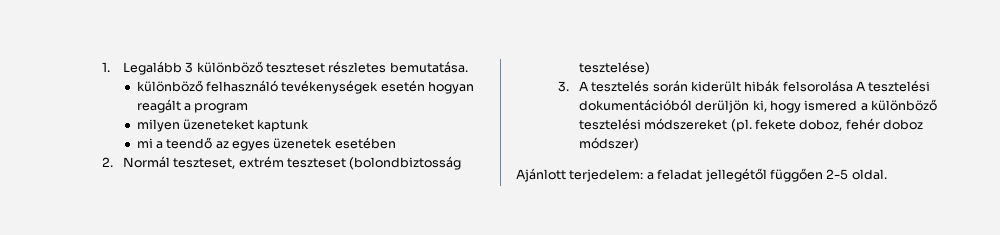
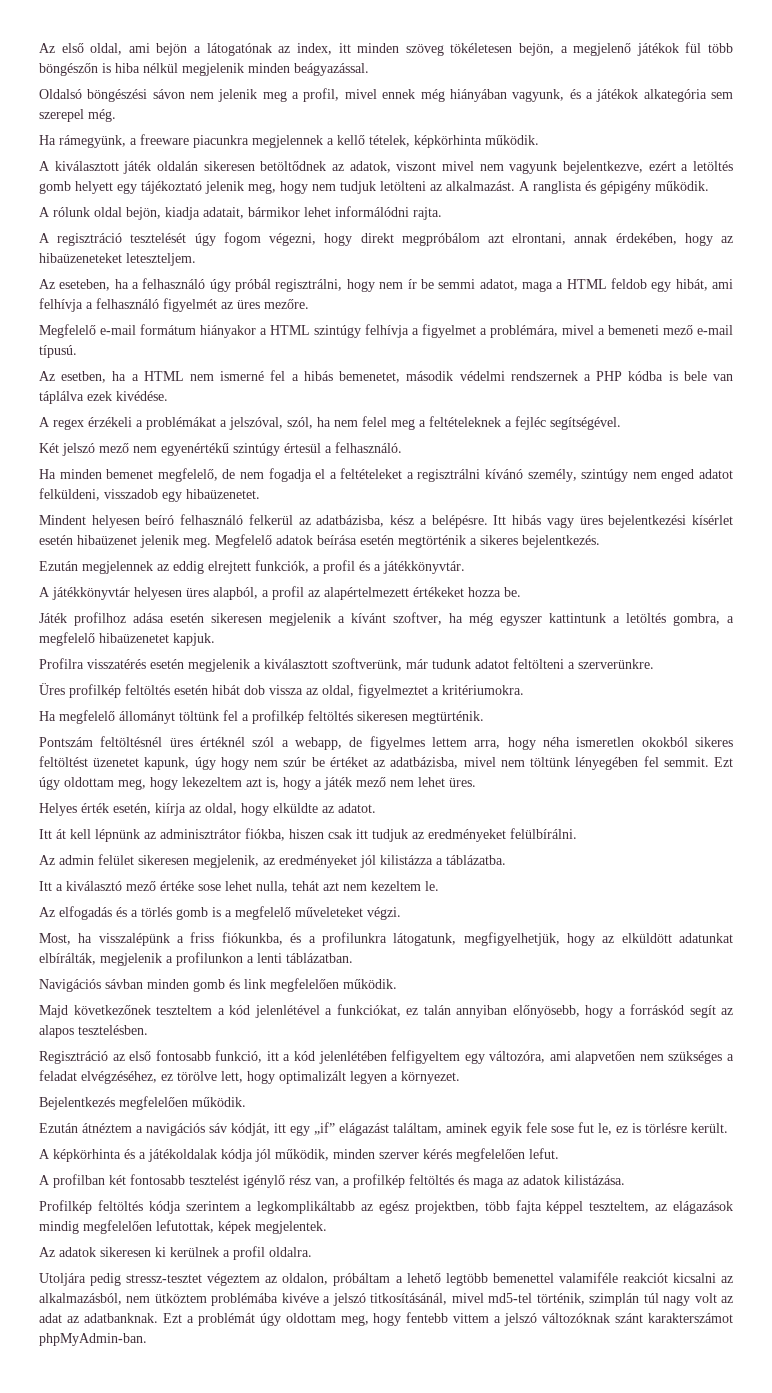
- 1. Legalább 3 különböző teszteset részletes bemutatása.
- különböző felhasználó tevékenységek esetén hogyan reagált a program
- milyen üzeneteket kaptunk
- mi a teendő az egyes üzenetek esetében
- 2. Normál teszteset, extrém teszteset (bolondbiztosság tesztelése)
- 3. A tesztelés során kiderült hibák felsorolása A tesztelési dokumentációból derüljön ki, hogy ismered a különböző tesztelési módszereket (pl. fekete doboz, fehér doboz módszer)
- Ajánlott terjedelem: a feladat jellegétől függően 2-5 oldal.
+ Az első oldal, ami bejön a látogatónak az index, itt minden szöveg tökéletesen bejön, a megjelenő játékok fül több böngészőn is hiba nélkül megjelenik minden beágyazással.
+ Oldalsó böngészési sávon nem jelenik meg a profil, mivel ennek még hiányában vagyunk, és a játékok alkategória sem szerepel még.
+ Ha rámegyünk, a freeware piacunkra megjelennek a kellő tételek, képkörhinta működik.
+ A kiválasztott játék oldalán sikeresen betöltődnek az adatok, viszont mivel nem vagyunk bejelentkezve, ezért a letöltés gomb helyett egy tájékoztató jelenik meg, hogy nem tudjuk letölteni az alkalmazást. A ranglista és gépigény működik.
+ A rólunk oldal bejön, kiadja adatait, bármikor lehet informálódni rajta.
+ A regisztráció tesztelését úgy fogom végezni, hogy direkt megpróbálom azt elrontani, annak érdekében, hogy az hibaüzeneteket leteszteljem.
+ Az eseteben, ha a felhasználó úgy próbál regisztrálni, hogy nem ír be semmi adatot, maga a HTML feldob egy hibát, ami felhívja a felhasználó figyelmét az üres mezőre.
+ Megfelelő e-mail formátum hiányakor a HTML szintúgy felhívja a figyelmet a problémára, mivel a bemeneti mező e-mail típusú.
+ Az esetben, ha a HTML nem ismerné fel a hibás bemenetet, második védelmi rendszernek a PHP kódba is bele van táplálva ezek kivédése.
+ A regex érzékeli a problémákat a jelszóval, szól, ha nem felel meg a feltételeknek a fejléc segítségével.
+ Két jelszó mező nem egyenértékű szintúgy értesül a felhasználó.
+ Ha minden bemenet megfelelő, de nem fogadja el a feltételeket a regisztrálni kívánó személy, szintúgy nem enged adatot felküldeni, visszadob egy hibaüzenetet.
+ Mindent helyesen beíró felhasználó felkerül az adatbázisba, kész a belépésre. Itt hibás vagy üres bejelentkezési kísérlet esetén hibaüzenet jelenik meg. Megfelelő adatok beírása esetén megtörténik a sikeres bejelentkezés.
+ Ezután megjelennek az eddig elrejtett funkciók, a profil és a játékkönyvtár.
+ A játékkönyvtár helyesen üres alapból, a profil az alapértelmezett értékeket hozza be.
+ Játék profilhoz adása esetén sikeresen megjelenik a kívánt szoftver, ha még egyszer kattintunk a letöltés gombra, a megfelelő hibaüzenetet kapjuk.
+ Profilra visszatérés esetén megjelenik a kiválasztott szoftverünk, már tudunk adatot feltölteni a szerverünkre.
+ Üres profilkép feltöltés esetén hibát dob vissza az oldal, figyelmeztet a kritériumokra.
+ Ha megfelelő állományt töltünk fel a profilkép feltöltés sikeresen megtürténik.
+ Pontszám feltöltésnél üres értéknél szól a webapp, de figyelmes lettem arra, hogy néha ismeretlen okokból sikeres feltöltést üzenetet kapunk, úgy hogy nem szúr be értéket az adatbázisba, mivel nem töltünk lényegében fel semmit. Ezt úgy oldottam meg, hogy lekezeltem azt is, hogy a játék mező nem lehet üres.
+ Helyes érték esetén, kiírja az oldal, hogy elküldte az adatot.
+ Itt át kell lépnünk az adminisztrátor fiókba, hiszen csak itt tudjuk az eredményeket felülbírálni.
+ Az admin felület sikeresen megjelenik, az eredményeket jól kilistázza a táblázatba.
+ Itt a kiválasztó mező értéke sose lehet nulla, tehát azt nem kezeltem le.
+ Az elfogadás és a törlés gomb is a megfelelő műveleteket végzi.
+ Most, ha visszalépünk a friss fiókunkba, és a profilunkra látogatunk, megfigyelhetjük, hogy az elküldött adatunkat elbírálták, megjelenik a profilunkon a lenti táblázatban.
+ Navigációs sávban minden gomb és link megfelelően működik.
+ Majd következőnek teszteltem a kód jelenlétével a funkciókat, ez talán annyiban előnyösebb, hogy a forráskód segít az alapos tesztelésben.
+ Regisztráció az első fontosabb funkció, itt a kód jelenlétében felfigyeltem egy változóra, ami alapvetően nem szükséges a feladat elvégzéséhez, ez törölve lett, hogy optimalizált legyen a környezet.
+ Bejelentkezés megfelelően működik.
+ Ezután átnéztem a navigációs sáv kódját, itt egy „if” elágazást találtam, aminek egyik fele sose fut le, ez is törlésre került.
+ A képkörhinta és a játékoldalak kódja jól működik, minden szerver kérés megfelelően lefut.
+ A profilban két fontosabb tesztelést igénylő rész van, a profilkép feltöltés és maga az adatok kilistázása.
+ Profilkép feltöltés kódja szerintem a legkomplikáltabb az egész projektben, több fajta képpel teszteltem, az elágazások mindig megfelelően lefutottak, képek megjelentek.
+ Az adatok sikeresen ki kerülnek a profil oldalra.
+ Utoljára pedig stressz-tesztet végeztem az oldalon, próbáltam a lehető legtöbb bemenettel valamiféle reakciót kicsalni az alkalmazásból, nem ütköztem problémába kivéve a jelszó titkosításánál, mivel md5-tel történik, szimplán túl nagy volt az adat az adatbanknak. Ezt a problémát úgy oldottam meg, hogy fentebb vittem a jelszó változóknak szánt karakterszámot phpMyAdmin-ban.

